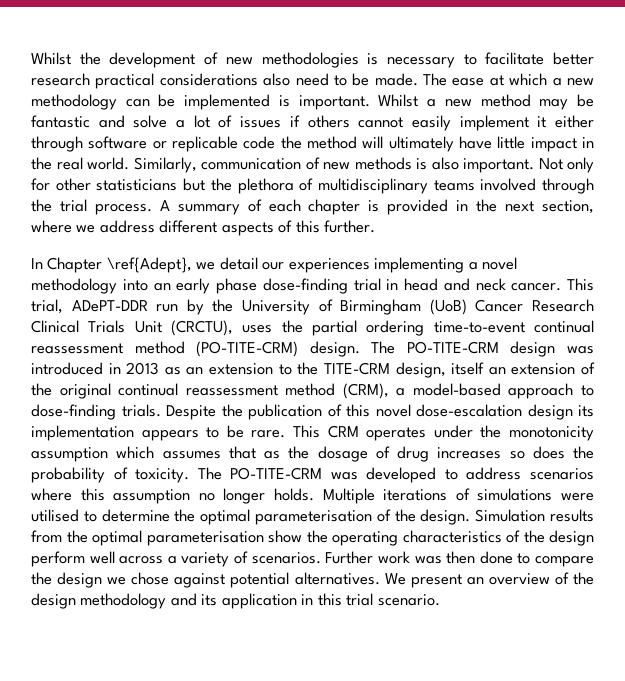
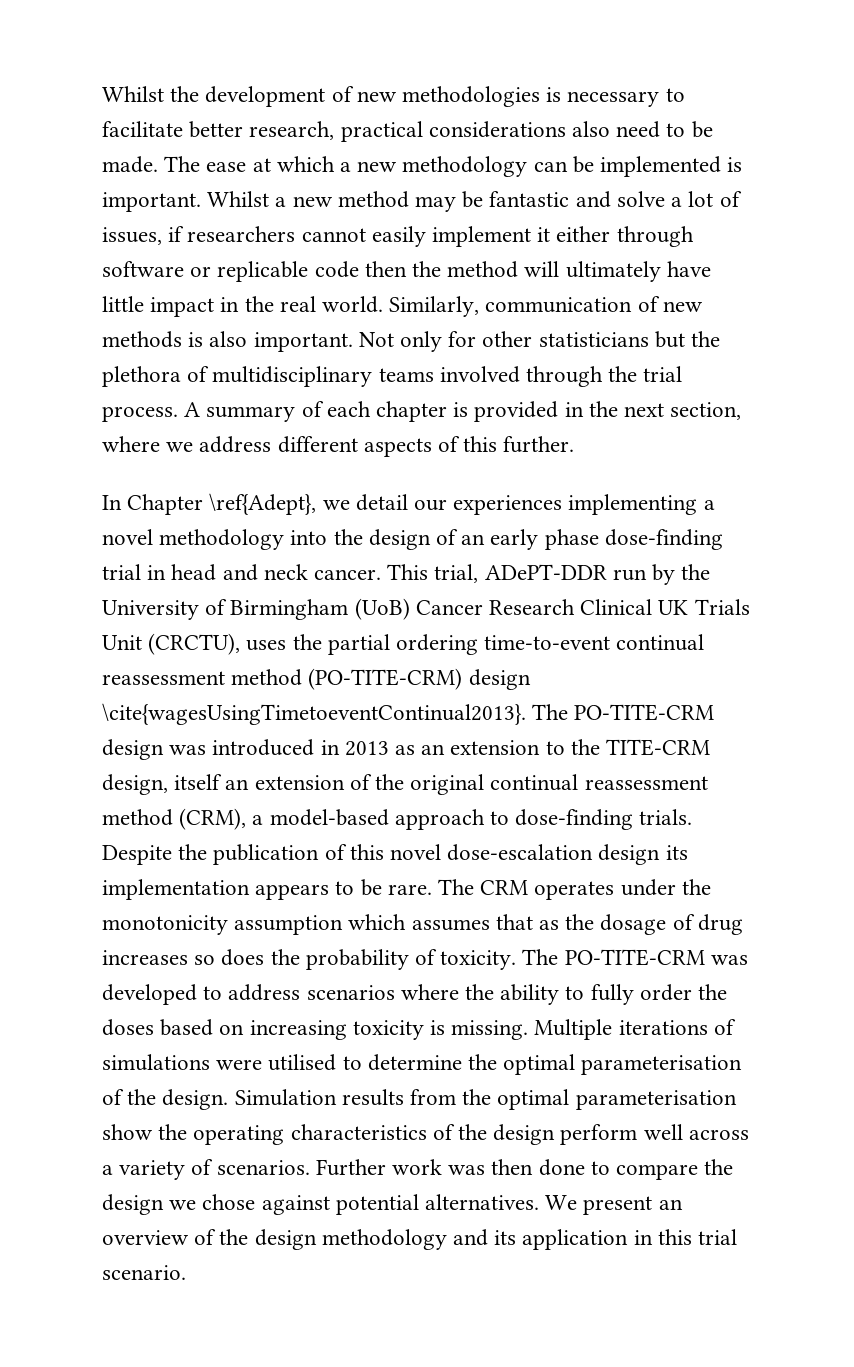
- Whilst the development of new methodologies is necessary to facilitate better research practical considerations also need to be made.
+ Whilst the development of new methodologies is necessary to facilitate better research, practical considerations also need to be made.
- Whilst a new method may be fantastic and solve a lot of issues if others cannot easily implement it either through software or replicable code the method will ultimately have little impact in the real world.
+ Whilst a new method may be fantastic and solve a lot of issues, if researchers cannot easily implement it either through software or replicable code then the method will ultimately have little impact in the real world.
- In Chapter \ref{Adept}, we detail our experiences implementing a novel methodology into an early phase dose-finding trial in head and neck cancer.
+ In Chapter \ref{Adept}, we detail our experiences implementing a novel methodology into the design of an early phase dose-finding trial in head and neck cancer.
- This trial, ADePT-DDR run by the University of Birmingham (UoB) Cancer Research Clinical Trials Unit (CRCTU), uses the partial ordering time-to-event continual reassessment method (PO-TITE-CRM) design.
+ This trial, ADePT-DDR run by the University of Birmingham (UoB) Cancer Research Clinical UK Trials Unit (CRCTU), uses the partial ordering time-to-event continual reassessment method (PO-TITE-CRM) design \cite{wagesUsingTimetoeventContinual2013}.
- This CRM operates under the monotonicity assumption which assumes that as the dosage of drug increases so does the probability of toxicity.
+ The CRM operates under the monotonicity assumption which assumes that as the dosage of drug increases so does the probability of toxicity.
- The PO-TITE-CRM was developed to address scenarios where this assumption no longer holds.
+ The PO-TITE-CRM was developed to address scenarios where the ability to fully order the doses based on increasing toxicity is missing.

